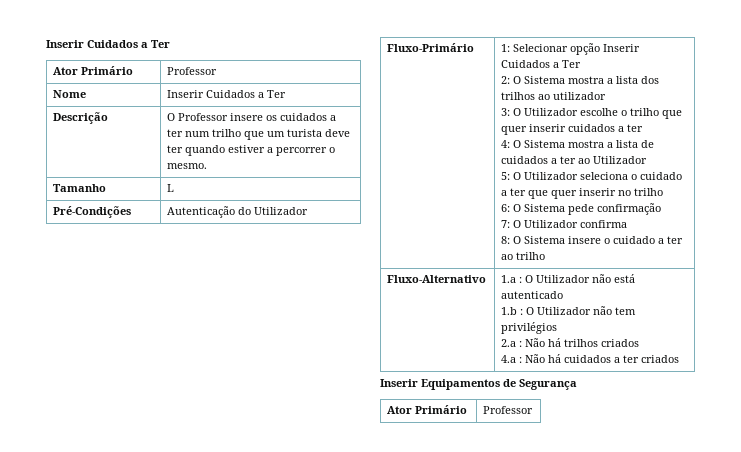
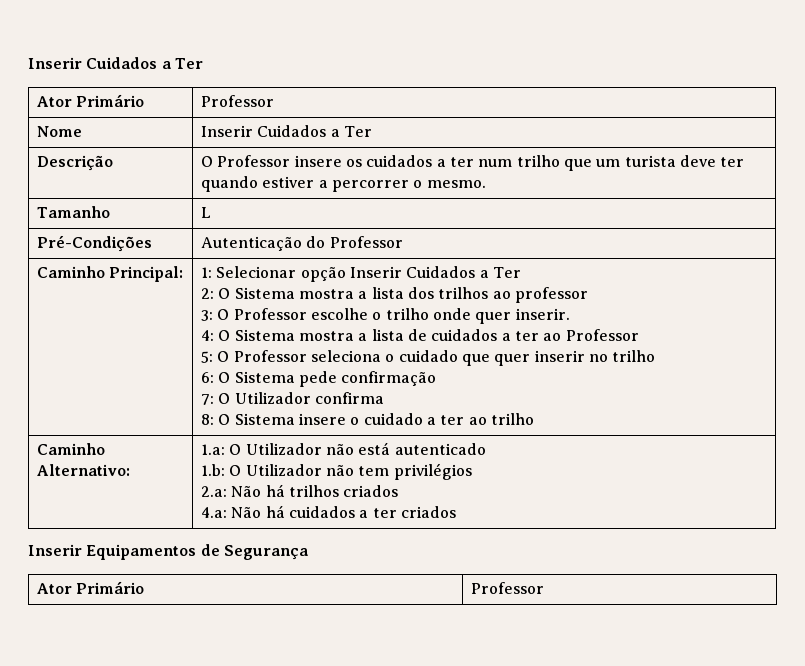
- Pré-Condições | Autenticação do Utilizador
- Fluxo-Primário
+ Pré-Condições | Autenticação do Professor
+ Caminho Principal:
- 2: O Sistema mostra a lista dos trilhos ao utilizador
+ 2: O Sistema mostra a lista dos trilhos ao professor
- 3: O Utilizador escolhe o trilho que quer inserir cuidados a ter
+ 3: O Professor escolhe o trilho onde quer inserir.
- 4: O Sistema mostra a lista de cuidados a ter ao Utilizador
+ 4: O Sistema mostra a lista de cuidados a ter ao Professor
- 5: O Utilizador seleciona o cuidado a ter que quer inserir no trilho
+ 5: O Professor seleciona o cuidado que quer inserir no trilho
- Fluxo-Alternativo | 1.a : O Utilizador não está autenticado
- 1.b : O Utilizador não tem privilégios
- 2.a : Não há trilhos criados
- 4.a : Não há cuidados a ter criados
+ Caminho Alternativo: | 1.a: O Utilizador não está autenticado
+ 1.b: O Utilizador não tem privilégios
+ 2.a: Não há trilhos criados
+ 4.a: Não há cuidados a ter criados

